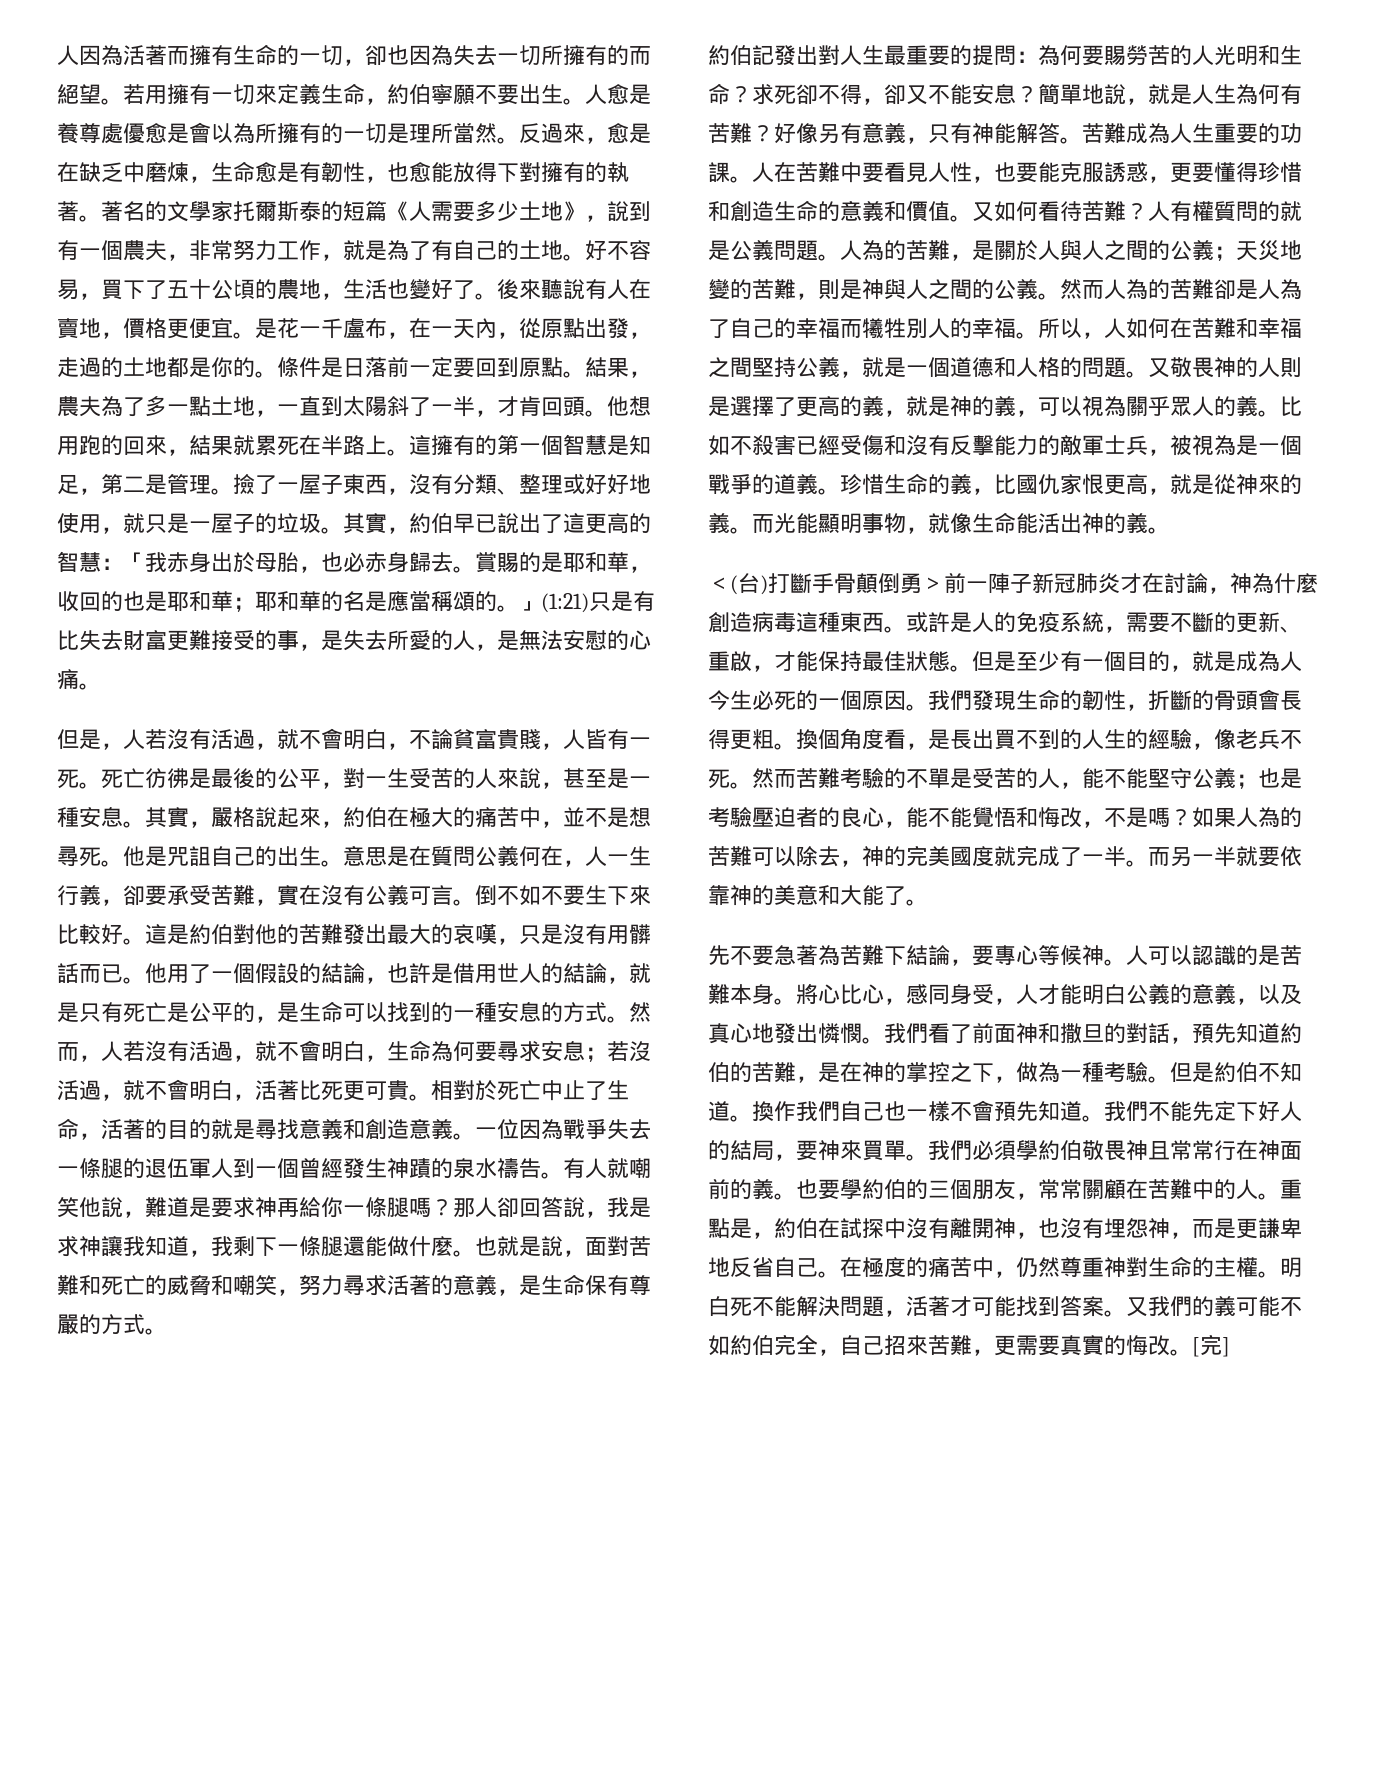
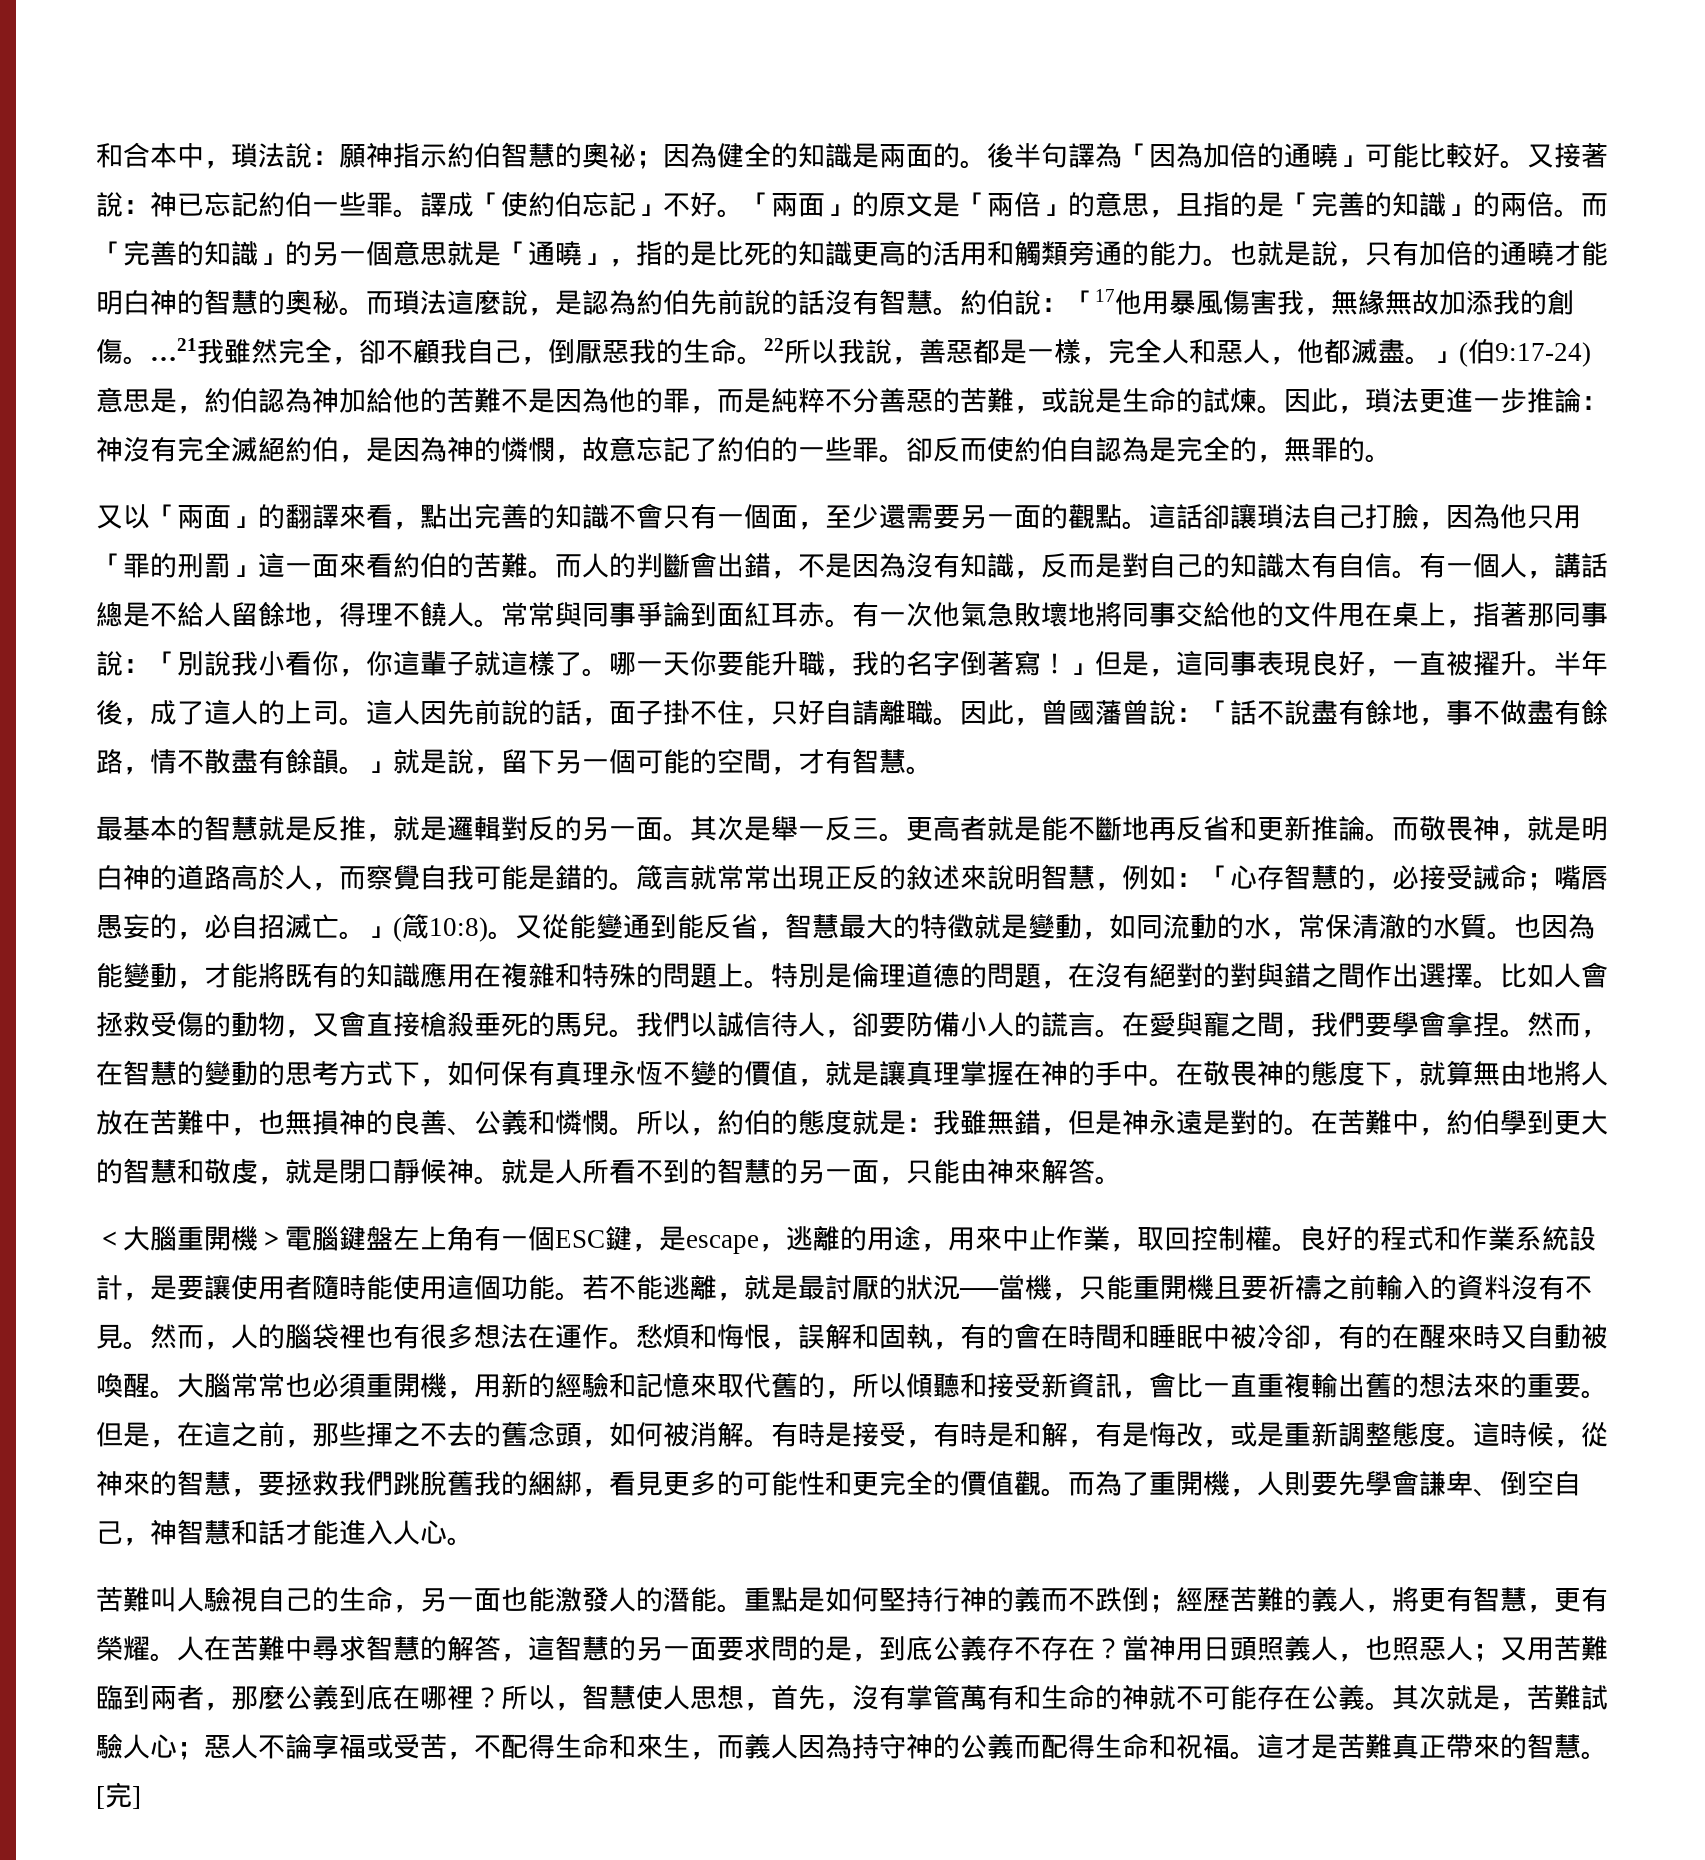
- 人因為活著而擁有生命的一切，卻也因為失去一切所擁有的而絕望。若用擁有一切來定義生命，約伯寧願不要出生。人愈是養尊處優愈是會以為所擁有的一切是理所當然。反過來，愈是在缺乏中磨煉，生命愈是有韌性，也愈能放得下對擁有的執著。著名的文學家托爾斯泰的短篇《人需要多少土地》，說到有一個農夫，非常努力工作，就是為了有自己的土地。好不容易，買下了五十公頃的農地，生活也變好了。後來聽說有人在賣地，價格更便宜。是花一千盧布，在一天內，從原點出發，走過的土地都是你的。條件是日落前一定要回到原點。結果，農夫為了多一點土地，一直到太陽斜了一半，才肯回頭。他想用跑的回來，結果就累死在半路上。這擁有的第一個智慧是知足，第二是管理。撿了一屋子東西，沒有分類、整理或好好地使用，就只是一屋子的垃圾。其實，約伯早已說出了這更高的智慧：「我赤身出於母胎，也必赤身歸去。賞賜的是耶和華，收回的也是耶和華；耶和華的名是應當稱頌的。」(1:21)只是有比失去財富更難接受的事，是失去所愛的人，是無法安慰的心痛。
- 但是，人若沒有活過，就不會明白，不論貧富貴賤，人皆有一死。死亡彷彿是最後的公平，對一生受苦的人來說，甚至是一種安息。其實，嚴格說起來，約伯在極大的痛苦中，並不是想尋死。他是咒詛自己的出生。意思是在質問公義何在，人一生行義，卻要承受苦難，實在沒有公義可言。倒不如不要生下來比較好。這是約伯對他的苦難發出最大的哀嘆，只是沒有用髒話而已。他用了一個假設的結論，也許是借用世人的結論，就是只有死亡是公平的，是生命可以找到的一種安息的方式。然而，人若沒有活過，就不會明白，生命為何要尋求安息；若沒活過，就不會明白，活著比死更可貴。相對於死亡中止了生命，活著的目的就是尋找意義和創造意義。一位因為戰爭失去一條腿的退伍軍人到一個曾經發生神蹟的泉水禱告。有人就嘲笑他說，難道是要求神再給你一條腿嗎？那人卻回答說，我是求神讓我知道，我剩下一條腿還能做什麼。也就是說，面對苦難和死亡的威脅和嘲笑，努力尋求活著的意義，是生命保有尊嚴的方式。
- 約伯記發出對人生最重要的提問：為何要賜勞苦的人光明和生命？求死卻不得，卻又不能安息？簡單地說，就是人生為何有苦難？好像另有意義，只有神能解答。苦難成為人生重要的功課。人在苦難中要看見人性，也要能克服誘惑，更要懂得珍惜和創造生命的意義和價值。又如何看待苦難？人有權質問的就是公義問題。人為的苦難，是關於人與人之間的公義；天災地變的苦難，則是神與人之間的公義。然而人為的苦難卻是人為了自己的幸福而犧牲別人的幸福。所以，人如何在苦難和幸福之間堅持公義，就是一個道德和人格的問題。又敬畏神的人則是選擇了更高的義，就是神的義，可以視為關乎眾人的義。比如不殺害已經受傷和沒有反擊能力的敵軍士兵，被視為是一個戰爭的道義。珍惜生命的義，比國仇家恨更高，就是從神來的義。而光能顯明事物，就像生命能活出神的義。
- ＜(台)打斷手骨顛倒勇＞前一陣子新冠肺炎才在討論，神為什麼創造病毒這種東西。或許是人的免疫系統，需要不斷的更新、重啟，才能保持最佳狀態。但是至少有一個目的，就是成為人今生必死的一個原因。我們發現生命的韌性，折斷的骨頭會長得更粗。換個角度看，是長出買不到的人生的經驗，像老兵不死。然而苦難考驗的不單是受苦的人，能不能堅守公義；也是考驗壓迫者的良心，能不能覺悟和悔改，不是嗎？如果人為的苦難可以除去，神的完美國度就完成了一半。而另一半就要依靠神的美意和大能了。
- 先不要急著為苦難下結論，要專心等候神。人可以認識的是苦難本身。將心比心，感同身受，人才能明白公義的意義，以及真心地發出憐憫。我們看了前面神和撒旦的對話，預先知道約伯的苦難，是在神的掌控之下，做為一種考驗。但是約伯不知道。換作我們自己也一樣不會預先知道。我們不能先定下好人的結局，要神來買單。我們必須學約伯敬畏神且常常行在神面前的義。也要學約伯的三個朋友，常常關顧在苦難中的人。重點是，約伯在試探中沒有離開神，也沒有埋怨神，而是更謙卑地反省自己。在極度的痛苦中，仍然尊重神對生命的主權。明白死不能解決問題，活著才可能找到答案。又我們的義可能不如約伯完全，自己招來苦難，更需要真實的悔改。
+ 和合本中，瑣法說：願神指示約伯智慧的奧祕；因為健全的知識是兩面的。後半句譯為「因為加倍的通曉」可能比較好。又接著說：神已忘記約伯一些罪。譯成「使約伯忘記」不好。「兩面」的原文是「兩倍」的意思，且指的是「完善的知識」的兩倍。而「完善的知識」的另一個意思就是「通曉」，指的是比死的知識更高的活用和觸類旁通的能力。也就是說，只有加倍的通曉才能明白神的智慧的奧秘。而瑣法這麼說，是認為約伯先前說的話沒有智慧。約伯說：「17他用暴風傷害我，無緣無故加添我的創傷。…21我雖然完全，卻不顧我自己，倒厭惡我的生命。22所以我說，善惡都是一樣，完全人和惡人，他都滅盡。」(伯9:17-24)意思是，約伯認為神加給他的苦難不是因為他的罪，而是純粹不分善惡的苦難，或說是生命的試煉。因此，瑣法更進一步推論：神沒有完全滅絕約伯，是因為神的憐憫，故意忘記了約伯的一些罪。卻反而使約伯自認為是完全的，無罪的。
+ 又以「兩面」的翻譯來看，點出完善的知識不會只有一個面，至少還需要另一面的觀點。這話卻讓瑣法自己打臉，因為他只用「罪的刑罰」這一面來看約伯的苦難。而人的判斷會出錯，不是因為沒有知識，反而是對自己的知識太有自信。有一個人，講話總是不給人留餘地，得理不饒人。常常與同事爭論到面紅耳赤。有一次他氣急敗壞地將同事交給他的文件甩在桌上，指著那同事說：「別說我小看你，你這輩子就這樣了。哪一天你要能升職，我的名字倒著寫！」但是，這同事表現良好，一直被擢升。半年後，成了這人的上司。這人因先前說的話，面子掛不住，只好自請離職。因此，曾國藩曾說：「話不說盡有餘地，事不做盡有餘路，情不散盡有餘韻。」就是說，留下另一個可能的空間，才有智慧。
+ 最基本的智慧就是反推，就是邏輯對反的另一面。其次是舉一反三。更高者就是能不斷地再反省和更新推論。而敬畏神，就是明白神的道路高於人，而察覺自我可能是錯的。箴言就常常出現正反的敘述來說明智慧，例如：「心存智慧的，必接受誡命；嘴唇愚妄的，必自招滅亡。」(箴10:8)。又從能變通到能反省，智慧最大的特徵就是變動，如同流動的水，常保清澈的水質。也因為能變動，才能將既有的知識應用在複雜和特殊的問題上。特別是倫理道德的問題，在沒有絕對的對與錯之間作出選擇。比如人會拯救受傷的動物，又會直接槍殺垂死的馬兒。我們以誠信待人，卻要防備小人的謊言。在愛與寵之間，我們要學會拿捏。然而，在智慧的變動的思考方式下，如何保有真理永恆不變的價值，就是讓真理掌握在神的手中。在敬畏神的態度下，就算無由地將人放在苦難中，也無損神的良善、公義和憐憫。所以，約伯的態度就是：我雖無錯，但是神永遠是對的。在苦難中，約伯學到更大的智慧和敬虔，就是閉口靜候神。就是人所看不到的智慧的另一面，只能由神來解答。
+ ＜大腦重開機＞電腦鍵盤左上角有一個ESC鍵，是escape，逃離的用途，用來中止作業，取回控制權。良好的程式和作業系統設計，是要讓使用者隨時能使用這個功能。若不能逃離，就是最討厭的狀況──當機，只能重開機且要祈禱之前輸入的資料沒有不見。然而，人的腦袋裡也有很多想法在運作。愁煩和悔恨，誤解和固執，有的會在時間和睡眠中被冷卻，有的在醒來時又自動被喚醒。大腦常常也必須重開機，用新的經驗和記憶來取代舊的，所以傾聽和接受新資訊，會比一直重複輸出舊的想法來的重要。但是，在這之前，那些揮之不去的舊念頭，如何被消解。有時是接受，有時是和解，有是悔改，或是重新調整態度。這時候，從神來的智慧，要拯救我們跳脫舊我的綑綁，看見更多的可能性和更完全的價值觀。而為了重開機，人則要先學會謙卑、倒空自己，神智慧和話才能進入人心。
+ 苦難叫人驗視自己的生命，另一面也能激發人的潛能。重點是如何堅持行神的義而不跌倒；經歷苦難的義人，將更有智慧，更有榮耀。人在苦難中尋求智慧的解答，這智慧的另一面要求問的是，到底公義存不存在？當神用日頭照義人，也照惡人；又用苦難臨到兩者，那麼公義到底在哪裡？所以，智慧使人思想，首先，沒有掌管萬有和生命的神就不可能存在公義。其次就是，苦難試驗人心；惡人不論享福或受苦，不配得生命和來生，而義人因為持守神的公義而配得生命和祝福。這才是苦難真正帶來的智慧。

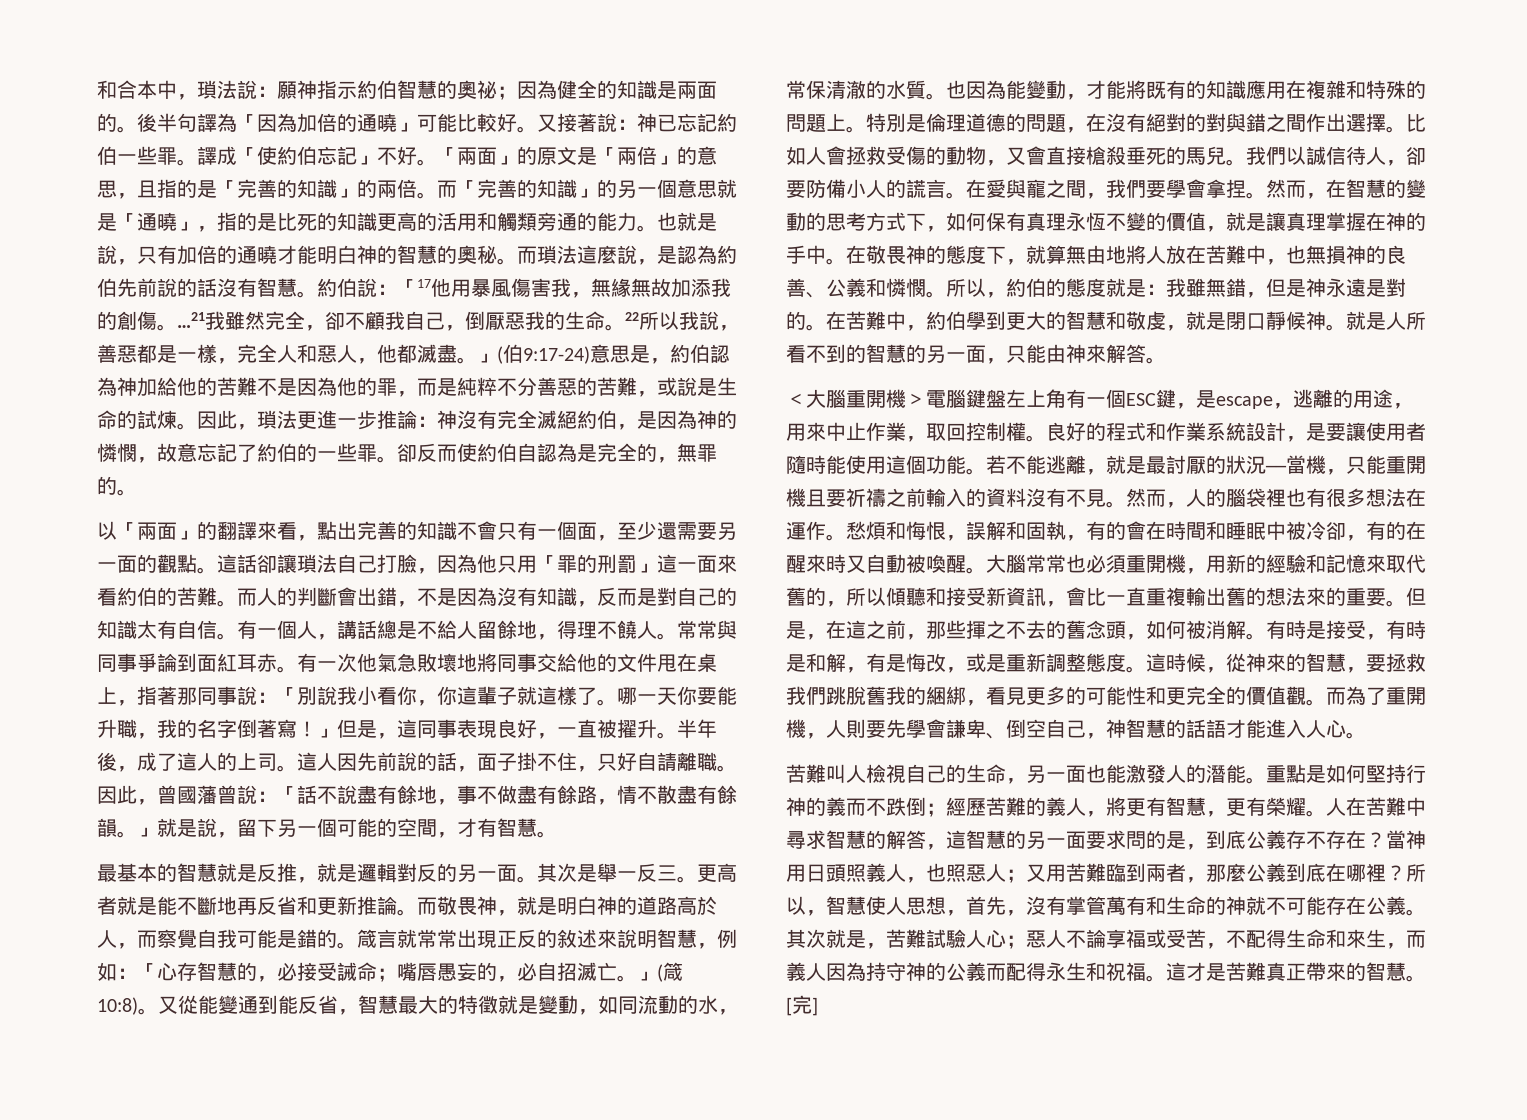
- 又以「兩面」的翻譯來看，點出完善的知識不會只有一個面，至少還需要另一面的觀點。
+ 以「兩面」的翻譯來看，點出完善的知識不會只有一個面，至少還需要另一面的觀點。
- 而為了重開機，人則要先學會謙卑、倒空自己，神智慧和話才能進入人心。
+ 而為了重開機，人則要先學會謙卑、倒空自己，神智慧的話語才能進入人心。
- 苦難叫人驗視自己的生命，另一面也能激發人的潛能。
+ 苦難叫人檢視自己的生命，另一面也能激發人的潛能。
- 其次就是，苦難試驗人心；惡人不論享福或受苦，不配得生命和來生，而義人因為持守神的公義而配得生命和祝福。
+ 其次就是，苦難試驗人心；惡人不論享福或受苦，不配得生命和來生，而義人因為持守神的公義而配得永生和祝福。

